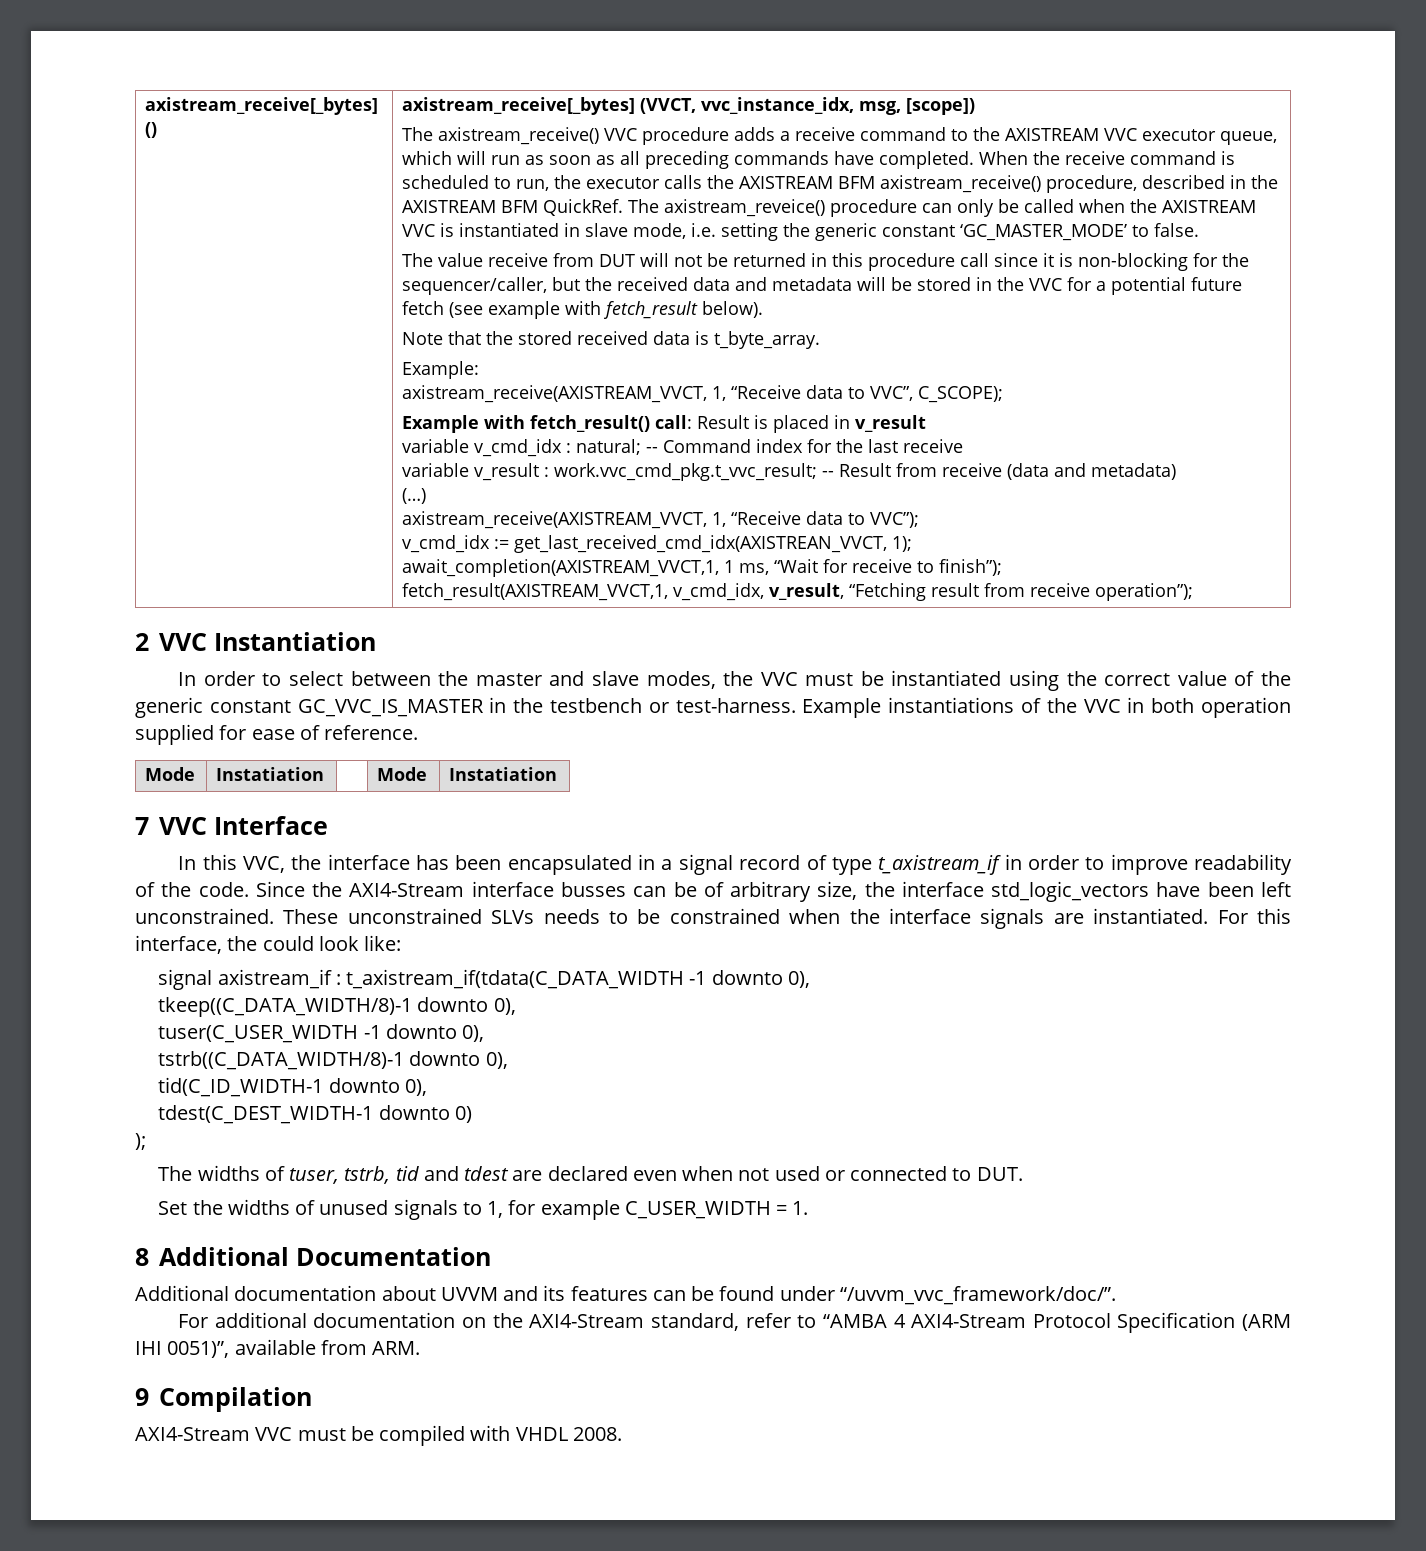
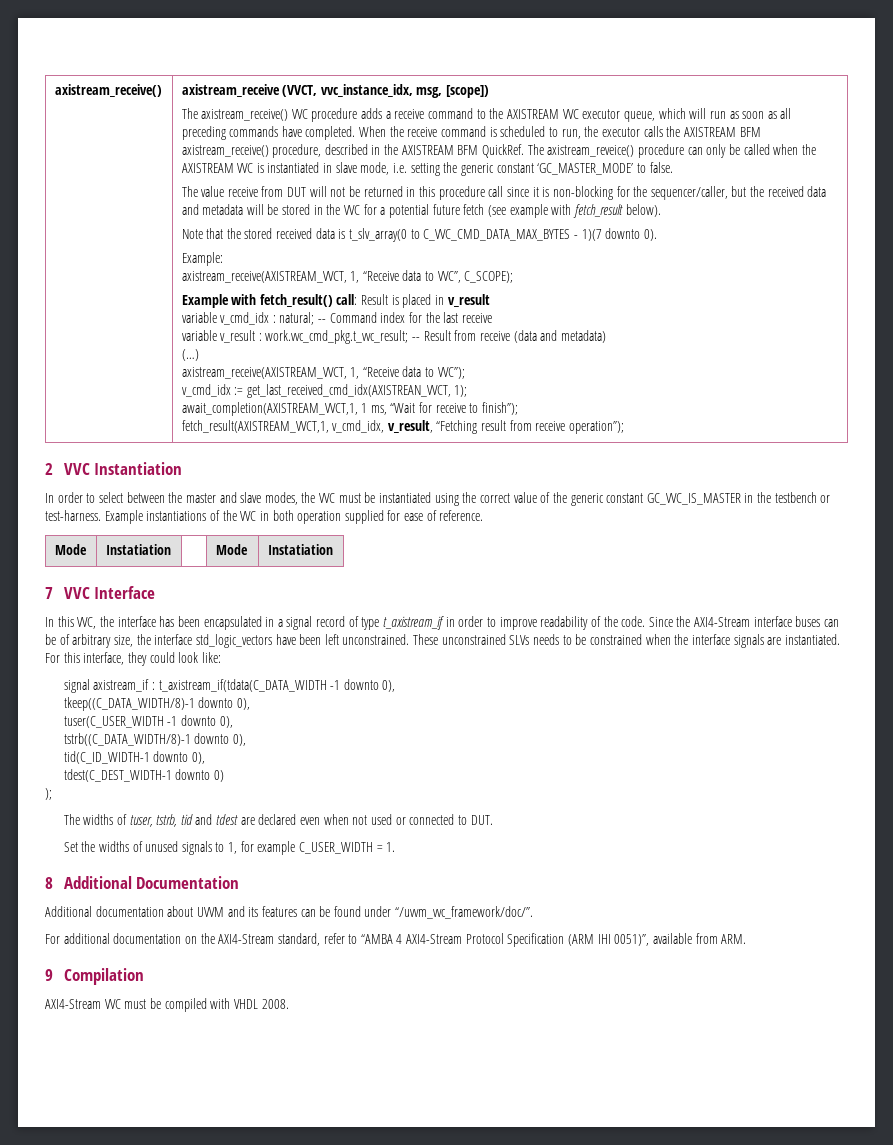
- axistream_receive[_bytes] () | axistream_receive[_bytes] (VVCT, vvc_instance_idx, msg, [scope])
+ axistream_receive() | axistream_receive (VVCT, vvc_instance_idx, msg, [scope])
- Note that the stored received data is t_byte_array.
+ Note that the stored received data is t_slv_array(0 to C_VVC_CMD_DATA_MAX_BYTES - 1)(7 downto 0).
- Since the AXI4-Stream interface busses can be of arbitrary size, the interface std_logic_vectors have been left unconstrained.
+ Since the AXI4-Stream interface buses can be of arbitrary size, the interface std_logic_vectors have been left unconstrained.
- For this interface, the could look like:
+ For this interface, they could look like:

